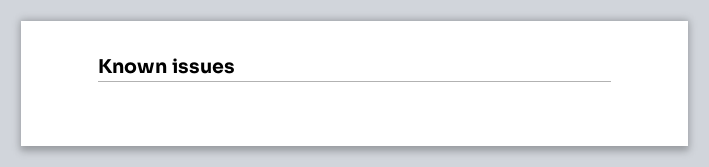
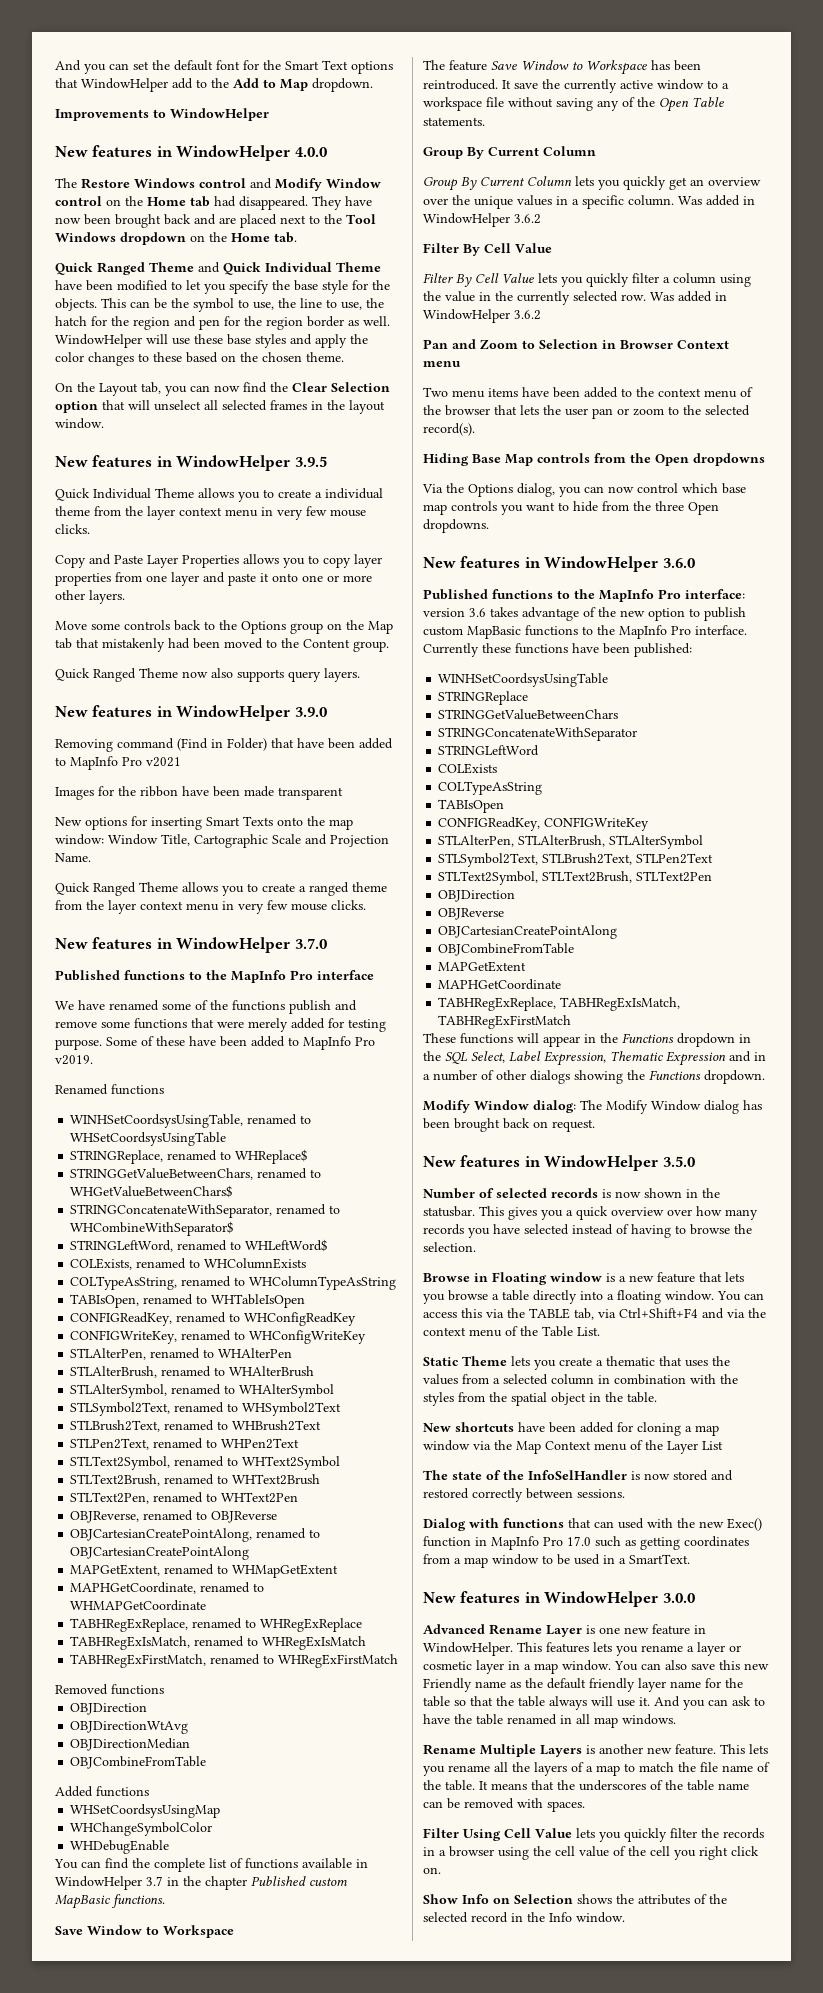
- Known issues
+ And you can set the default font for the Smart Text options that WindowHelper add to the Add to Map dropdown.
+ Improvements to WindowHelper
+ New features in WindowHelper 4.0.0
+ The Restore Windows control and Modify Window control on the Home tab had disappeared. They have now been brought back and are placed next to the Tool Windows dropdown on the Home tab.
+ Quick Ranged Theme and Quick Individual Theme have been modified to let you specify the base style for the objects. This can be the symbol to use, the line to use, the hatch for the region and pen for the region border as well. WindowHelper will use these base styles and apply the color changes to these based on the chosen theme.
+ On the Layout tab, you can now find the Clear Selection option that will unselect all selected frames in the layout window.
+ New features in WindowHelper 3.9.5
+ Quick Individual Theme allows you to create a individual theme from the layer context menu in very few mouse clicks.
+ Copy and Paste Layer Properties allows you to copy layer properties from one layer and paste it onto one or more other layers.
+ Move some controls back to the Options group on the Map tab that mistakenly had been moved to the Content group.
+ Quick Ranged Theme now also supports query layers.
+ New features in WindowHelper 3.9.0
+ Removing command (Find in Folder) that have been added to MapInfo Pro v2021
+ Images for the ribbon have been made transparent
+ New options for inserting Smart Texts onto the map window: Window Title, Cartographic Scale and Projection Name.
+ Quick Ranged Theme allows you to create a ranged theme from the layer context menu in very few mouse clicks.
+ New features in WindowHelper 3.7.0
+ Published functions to the MapInfo Pro interface
+ We have renamed some of the functions publish and remove some functions that were merely added for testing purpose. Some of these have been added to MapInfo Pro v2019.
+ Renamed functions
+ WINHSetCoordsysUsingTable, renamed to WHSetCoordsysUsingTable
+ STRINGReplace, renamed to WHReplace$
+ STRINGGetValueBetweenChars, renamed to WHGetValueBetweenChars$
+ STRINGConcatenateWithSeparator, renamed to WHCombineWithSeparator$
+ STRINGLeftWord, renamed to WHLeftWord$
+ COLExists, renamed to WHColumnExists
+ COLTypeAsString, renamed to WHColumnTypeAsString
+ TABIsOpen, renamed to WHTableIsOpen
+ CONFIGReadKey, renamed to WHConfigReadKey
+ CONFIGWriteKey, renamed to WHConfigWriteKey
+ STLAlterPen, renamed to WHAlterPen
+ STLAlterBrush, renamed to WHAlterBrush
+ STLAlterSymbol, renamed to WHAlterSymbol
+ STLSymbol2Text, renamed to WHSymbol2Text
+ STLBrush2Text, renamed to WHBrush2Text
+ STLPen2Text, renamed to WHPen2Text
+ STLText2Symbol, renamed to WHText2Symbol
+ STLText2Brush, renamed to WHText2Brush
+ STLText2Pen, renamed to WHText2Pen
+ OBJReverse, renamed to OBJReverse
+ OBJCartesianCreatePointAlong, renamed to OBJCartesianCreatePointAlong
+ MAPGetExtent, renamed to WHMapGetExtent
+ MAPHGetCoordinate, renamed to WHMAPGetCoordinate
+ TABHRegExReplace, renamed to WHRegExReplace
+ TABHRegExIsMatch, renamed to WHRegExIsMatch
+ TABHRegExFirstMatch, renamed to WHRegExFirstMatch
+ Removed functions
+ OBJDirection
+ OBJDirectionWtAvg
+ OBJDirectionMedian
+ OBJCombineFromTable
+ Added functions
+ WHSetCoordsysUsingMap
+ WHChangeSymbolColor
+ WHDebugEnable
+ You can find the complete list of functions available in WindowHelper 3.7 in the chapter Published custom MapBasic functions.
+ Save Window to Workspace
+ The feature Save Window to Workspace has been reintroduced. It save the currently active window to a workspace file without saving any of the Open Table statements.
+ Group By Current Column
+ Group By Current Column lets you quickly get an overview over the unique values in a specific column. Was added in WindowHelper 3.6.2
+ Filter By Cell Value
+ Filter By Cell Value lets you quickly filter a column using the value in the currently selected row. Was added in WindowHelper 3.6.2
+ Pan and Zoom to Selection in Browser Context menu
+ Two menu items have been added to the context menu of the browser that lets the user pan or zoom to the selected record(s).
+ Hiding Base Map controls from the Open dropdowns
+ Via the Options dialog, you can now control which base map controls you want to hide from the three Open dropdowns.
+ New features in WindowHelper 3.6.0
+ Published functions to the MapInfo Pro interface: version 3.6 takes advantage of the new option to publish custom MapBasic functions to the MapInfo Pro interface. Currently these functions have been published:
+ WINHSetCoordsysUsingTable
+ STRINGReplace
+ STRINGGetValueBetweenChars
+ STRINGConcatenateWithSeparator
+ STRINGLeftWord
+ COLExists
+ COLTypeAsString
+ TABIsOpen
+ CONFIGReadKey, CONFIGWriteKey
+ STLAlterPen, STLAlterBrush, STLAlterSymbol
+ STLSymbol2Text, STLBrush2Text, STLPen2Text
+ STLText2Symbol, STLText2Brush, STLText2Pen
+ OBJDirection
+ OBJReverse
+ OBJCartesianCreatePointAlong
+ OBJCombineFromTable
+ MAPGetExtent
+ MAPHGetCoordinate
+ TABHRegExReplace, TABHRegExIsMatch, TABHRegExFirstMatch
+ These functions will appear in the Functions dropdown in the SQL Select, Label Expression, Thematic Expression and in a number of other dialogs showing the Functions dropdown.
+ Modify Window dialog: The Modify Window dialog has been brought back on request.
+ New features in WindowHelper 3.5.0
+ Number of selected records is now shown in the statusbar. This gives you a quick overview over how many records you have selected instead of having to browse the selection.
+ Browse in Floating window is a new feature that lets you browse a table directly into a floating window. You can access this via the TABLE tab, via Ctrl+Shift+F4 and via the context menu of the Table List.
+ Static Theme lets you create a thematic that uses the values from a selected column in combination with the styles from the spatial object in the table.
+ New shortcuts have been added for cloning a map window via the Map Context menu of the Layer List
+ The state of the InfoSelHandler is now stored and restored correctly between sessions.
+ Dialog with functions that can used with the new Exec() function in MapInfo Pro 17.0 such as getting coordinates from a map window to be used in a SmartText.
+ New features in WindowHelper 3.0.0
+ Advanced Rename Layer is one new feature in WindowHelper. This features lets you rename a layer or cosmetic layer in a map window. You can also save this new Friendly name as the default friendly layer name for the table so that the table always will use it. And you can ask to have the table renamed in all map windows.
+ Rename Multiple Layers is another new feature. This lets you rename all the layers of a map to match the file name of the table. It means that the underscores of the table name can be removed with spaces.
+ Filter Using Cell Value lets you quickly filter the records in a browser using the cell value of the cell you right click on.
+ Show Info on Selection shows the attributes of the selected record in the Info window.

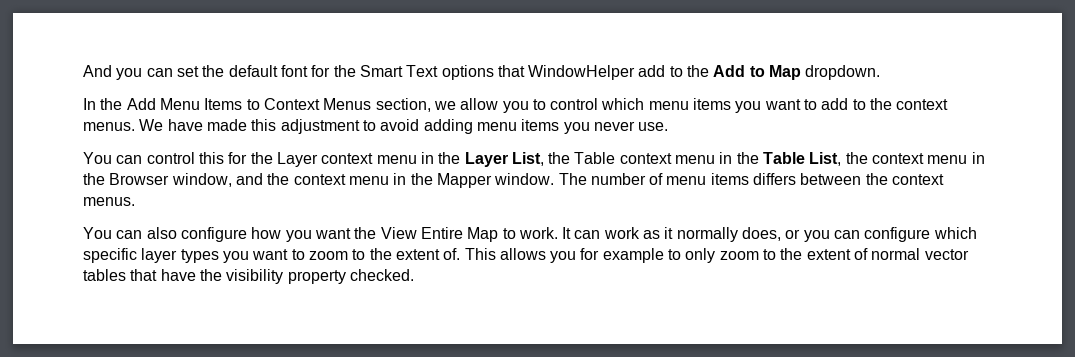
- Improvements to WindowHelper
- New features in WindowHelper 4.0.0
- The Restore Windows control and Modify Window control on the Home tab had disappeared. They have now been brought back and are placed next to the Tool Windows dropdown on the Home tab.
- Quick Ranged Theme and Quick Individual Theme have been modified to let you specify the base style for the objects. This can be the symbol to use, the line to use, the hatch for the region and pen for the region border as well. WindowHelper will use these base styles and apply the color changes to these based on the chosen theme.
- On the Layout tab, you can now find the Clear Selection option that will unselect all selected frames in the layout window.
- New features in WindowHelper 3.9.5
- Quick Individual Theme allows you to create a individual theme from the layer context menu in very few mouse clicks.
- Copy and Paste Layer Properties allows you to copy layer properties from one layer and paste it onto one or more other layers.
- Move some controls back to the Options group on the Map tab that mistakenly had been moved to the Content group.
- Quick Ranged Theme now also supports query layers.
- New features in WindowHelper 3.9.0
- Removing command (Find in Folder) that have been added to MapInfo Pro v2021
- Images for the ribbon have been made transparent
- New options for inserting Smart Texts onto the map window: Window Title, Cartographic Scale and Projection Name.
- Quick Ranged Theme allows you to create a ranged theme from the layer context menu in very few mouse clicks.
- New features in WindowHelper 3.7.0
- Published functions to the MapInfo Pro interface
- We have renamed some of the functions publish and remove some functions that were merely added for testing purpose. Some of these have been added to MapInfo Pro v2019.
- Renamed functions
- WINHSetCoordsysUsingTable, renamed to WHSetCoordsysUsingTable
- STRINGReplace, renamed to WHReplace$
- STRINGGetValueBetweenChars, renamed to WHGetValueBetweenChars$
- STRINGConcatenateWithSeparator, renamed to WHCombineWithSeparator$
- STRINGLeftWord, renamed to WHLeftWord$
- COLExists, renamed to WHColumnExists
- COLTypeAsString, renamed to WHColumnTypeAsString
- TABIsOpen, renamed to WHTableIsOpen
- CONFIGReadKey, renamed to WHConfigReadKey
- CONFIGWriteKey, renamed to WHConfigWriteKey
- STLAlterPen, renamed to WHAlterPen
- STLAlterBrush, renamed to WHAlterBrush
- STLAlterSymbol, renamed to WHAlterSymbol
- STLSymbol2Text, renamed to WHSymbol2Text
- STLBrush2Text, renamed to WHBrush2Text
- STLPen2Text, renamed to WHPen2Text
- STLText2Symbol, renamed to WHText2Symbol
- STLText2Brush, renamed to WHText2Brush
- STLText2Pen, renamed to WHText2Pen
- OBJReverse, renamed to OBJReverse
- OBJCartesianCreatePointAlong, renamed to OBJCartesianCreatePointAlong
- MAPGetExtent, renamed to WHMapGetExtent
- MAPHGetCoordinate, renamed to WHMAPGetCoordinate
- TABHRegExReplace, renamed to WHRegExReplace
- TABHRegExIsMatch, renamed to WHRegExIsMatch
- TABHRegExFirstMatch, renamed to WHRegExFirstMatch
- Removed functions
- OBJDirection
- OBJDirectionWtAvg
- OBJDirectionMedian
- OBJCombineFromTable
- Added functions
- WHSetCoordsysUsingMap
- WHChangeSymbolColor
- WHDebugEnable
- You can find the complete list of functions available in WindowHelper 3.7 in the chapter Published custom MapBasic functions.
- Save Window to Workspace
- The feature Save Window to Workspace has been reintroduced. It save the currently active window to a workspace file without saving any of the Open Table statements.
- Group By Current Column
- Group By Current Column lets you quickly get an overview over the unique values in a specific column. Was added in WindowHelper 3.6.2
- Filter By Cell Value
- Filter By Cell Value lets you quickly filter a column using the value in the currently selected row. Was added in WindowHelper 3.6.2
- Pan and Zoom to Selection in Browser Context menu
- Two menu items have been added to the context menu of the browser that lets the user pan or zoom to the selected record(s).
- Hiding Base Map controls from the Open dropdowns
- Via the Options dialog, you can now control which base map controls you want to hide from the three Open dropdowns.
- New features in WindowHelper 3.6.0
- Published functions to the MapInfo Pro interface: version 3.6 takes advantage of the new option to publish custom MapBasic functions to the MapInfo Pro interface. Currently these functions have been published:
- WINHSetCoordsysUsingTable
- STRINGReplace
- STRINGGetValueBetweenChars
- STRINGConcatenateWithSeparator
- STRINGLeftWord
- COLExists
- COLTypeAsString
- TABIsOpen
- CONFIGReadKey, CONFIGWriteKey
- STLAlterPen, STLAlterBrush, STLAlterSymbol
- STLSymbol2Text, STLBrush2Text, STLPen2Text
- STLText2Symbol, STLText2Brush, STLText2Pen
- OBJDirection
- OBJReverse
- OBJCartesianCreatePointAlong
- OBJCombineFromTable
- MAPGetExtent
- MAPHGetCoordinate
- TABHRegExReplace, TABHRegExIsMatch, TABHRegExFirstMatch
- These functions will appear in the Functions dropdown in the SQL Select, Label Expression, Thematic Expression and in a number of other dialogs showing the Functions dropdown.
- Modify Window dialog: The Modify Window dialog has been brought back on request.
- New features in WindowHelper 3.5.0
- Number of selected records is now shown in the statusbar. This gives you a quick overview over how many records you have selected instead of having to browse the selection.
- Browse in Floating window is a new feature that lets you browse a table directly into a floating window. You can access this via the TABLE tab, via Ctrl+Shift+F4 and via the context menu of the Table List.
- Static Theme lets you create a thematic that uses the values from a selected column in combination with the styles from the spatial object in the table.
- New shortcuts have been added for cloning a map window via the Map Context menu of the Layer List
- The state of the InfoSelHandler is now stored and restored correctly between sessions.
- Dialog with functions that can used with the new Exec() function in MapInfo Pro 17.0 such as getting coordinates from a map window to be used in a SmartText.
- New features in WindowHelper 3.0.0
- Advanced Rename Layer is one new feature in WindowHelper. This features lets you rename a layer or cosmetic layer in a map window. You can also save this new Friendly name as the default friendly layer name for the table so that the table always will use it. And you can ask to have the table renamed in all map windows.
- Rename Multiple Layers is another new feature. This lets you rename all the layers of a map to match the file name of the table. It means that the underscores of the table name can be removed with spaces.
- Filter Using Cell Value lets you quickly filter the records in a browser using the cell value of the cell you right click on.
- Show Info on Selection shows the attributes of the selected record in the Info window.
+ In the Add Menu Items to Context Menus section, we allow you to control which menu items you want to add to the context menus. We have made this adjustment to avoid adding menu items you never use.
+ You can control this for the Layer context menu in the Layer List, the Table context menu in the Table List, the context menu in the Browser window, and the context menu in the Mapper window. The number of menu items differs between the context menus.
+ You can also configure how you want the View Entire Map to work. It can work as it normally does, or you can configure which specific layer types you want to zoom to the extent of. This allows you for example to only zoom to the extent of normal vector tables that have the visibility property checked.

